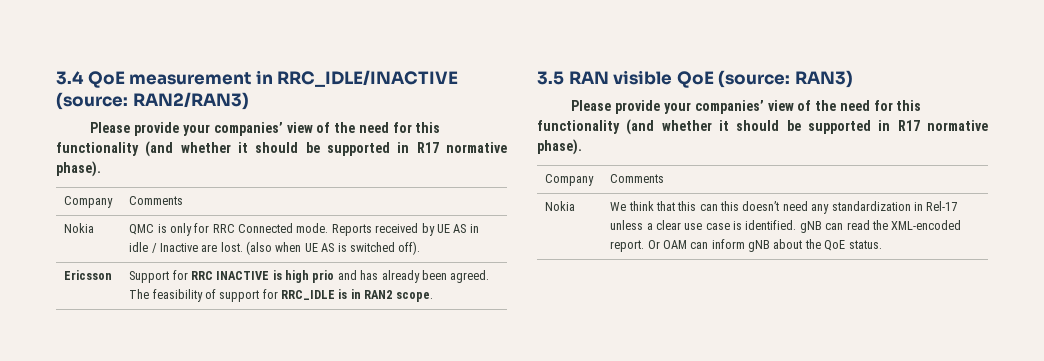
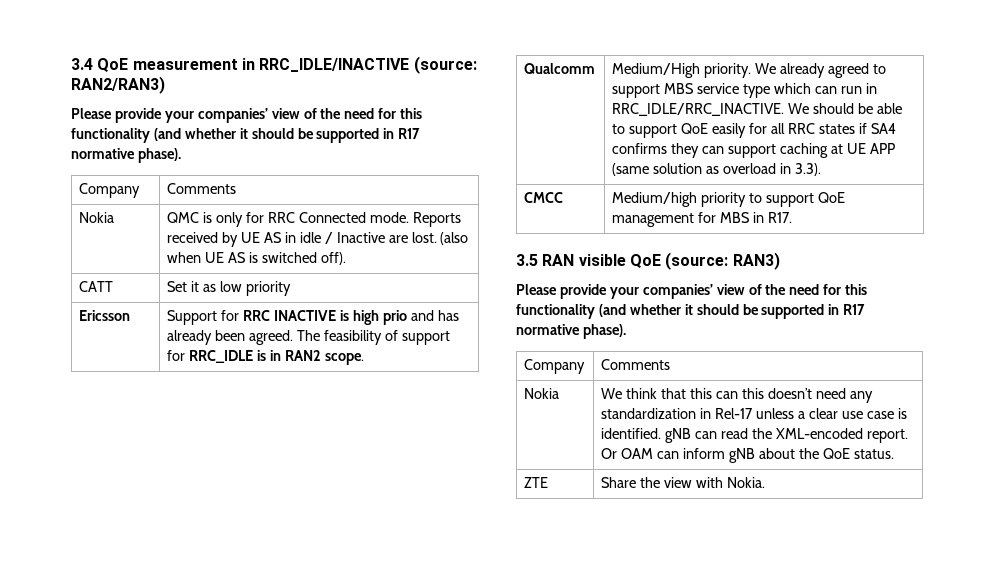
+ CATT | Set it as low priority
+ Qualcomm | Medium/High priority. We already agreed to support MBS service type which can run in RRC_IDLE/RRC_INACTIVE. We should be able to support QoE easily for all RRC states if SA4 confirms they can support caching at UE APP (same solution as overload in 3.3).
+ CMCC | Medium/high priority to support QoE management for MBS in R17.
+ ZTE | Share the view with Nokia.

